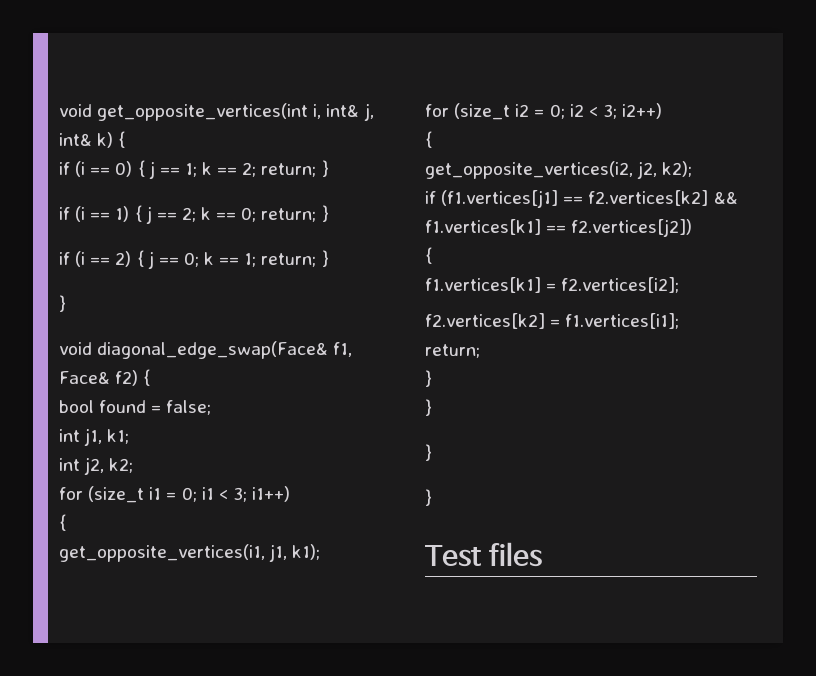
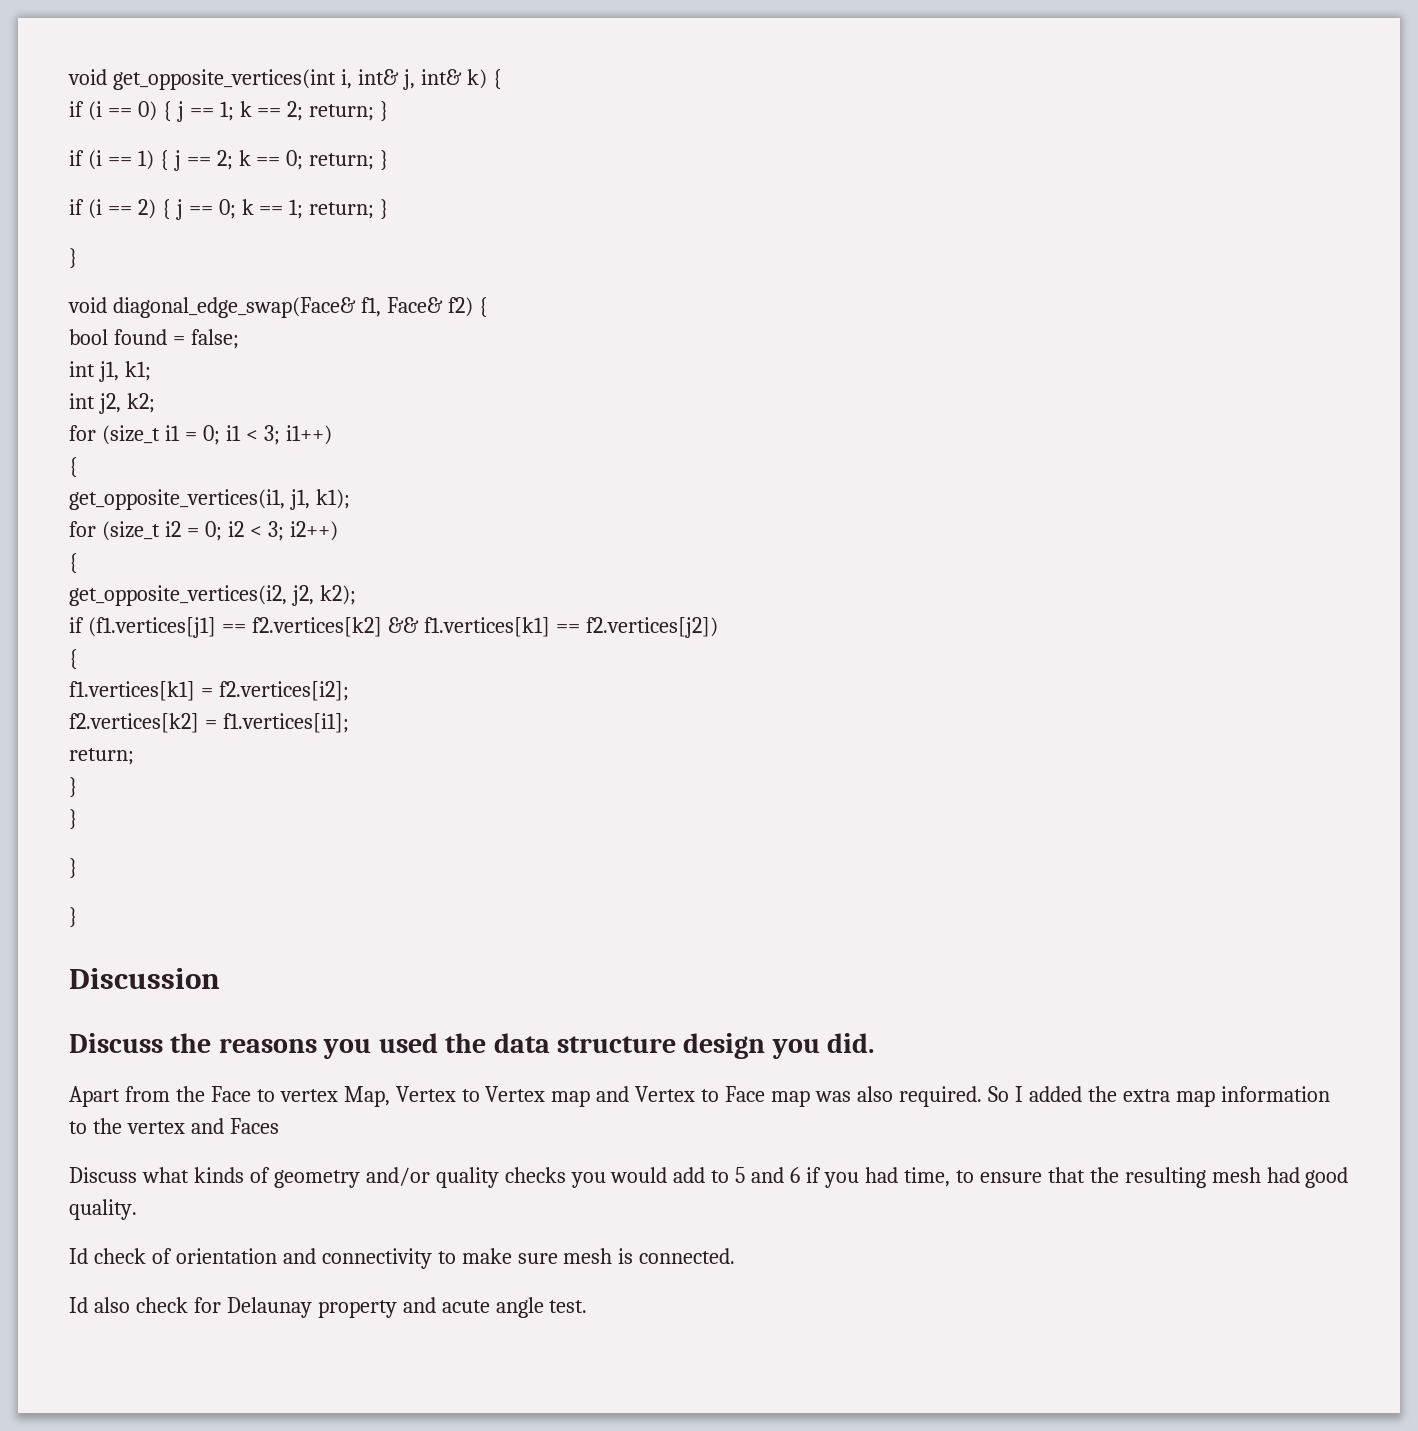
- Test files
+ Discussion
+ Discuss the reasons you used the data structure design you did.
+ Apart from the Face to vertex Map, Vertex to Vertex map and Vertex to Face map was also required. So I added the extra map information to the vertex and Faces
+ Discuss what kinds of geometry and/or quality checks you would add to 5 and 6 if you had time, to ensure that the resulting mesh had good quality.
+ Id check of orientation and connectivity to make sure mesh is connected.
+ Id also check for Delaunay property and acute angle test.

